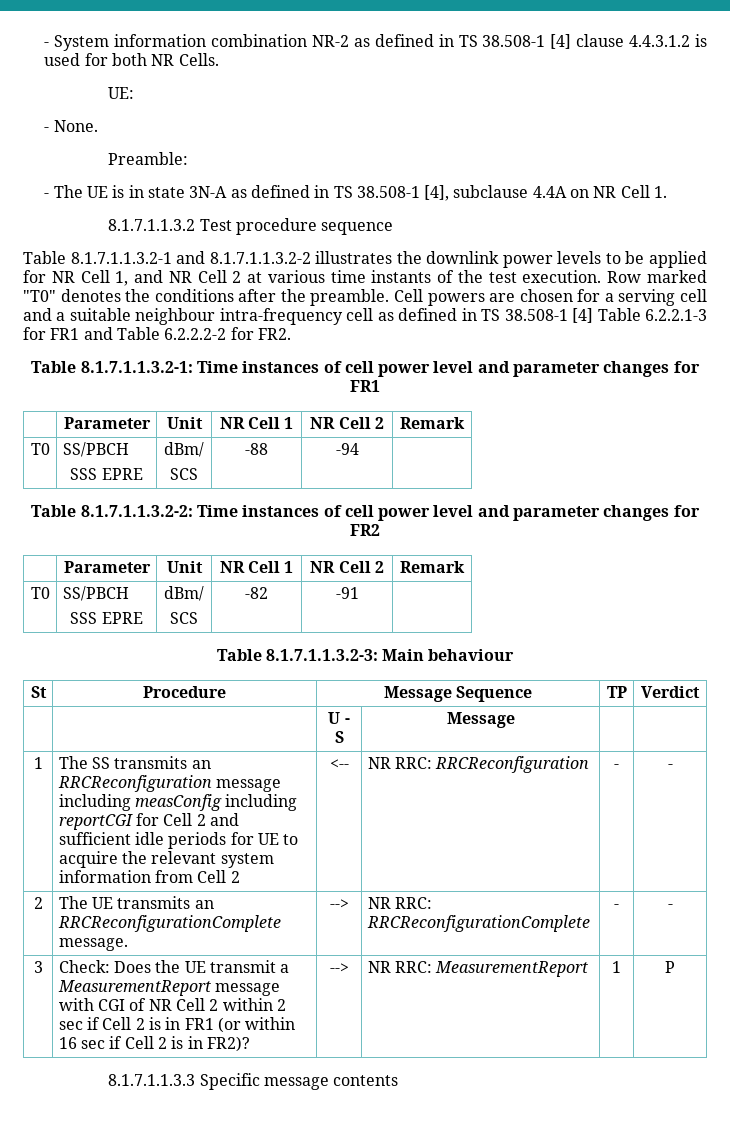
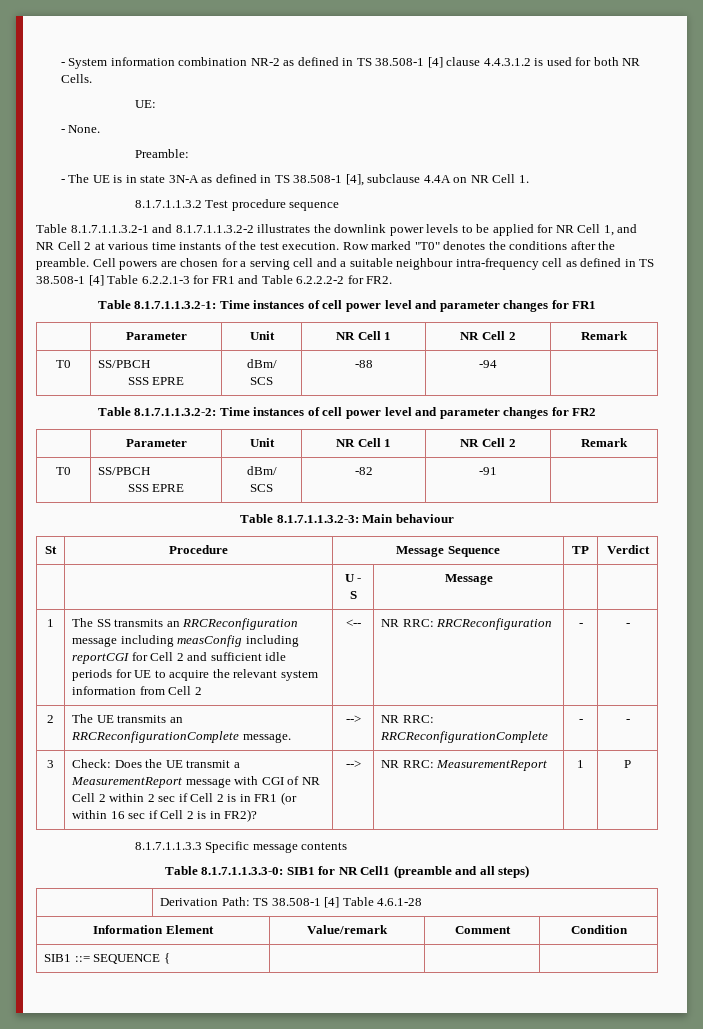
+ Table 8.1.7.1.1.3.3-0: SIB1 for NR Cell1 (preamble and all steps)
+ | Derivation Path: TS 38.508-1 [4] Table 4.6.1-28
+ Information Element | Value/remark | Comment | Condition
+ SIB1 ::= SEQUENCE { | | |

